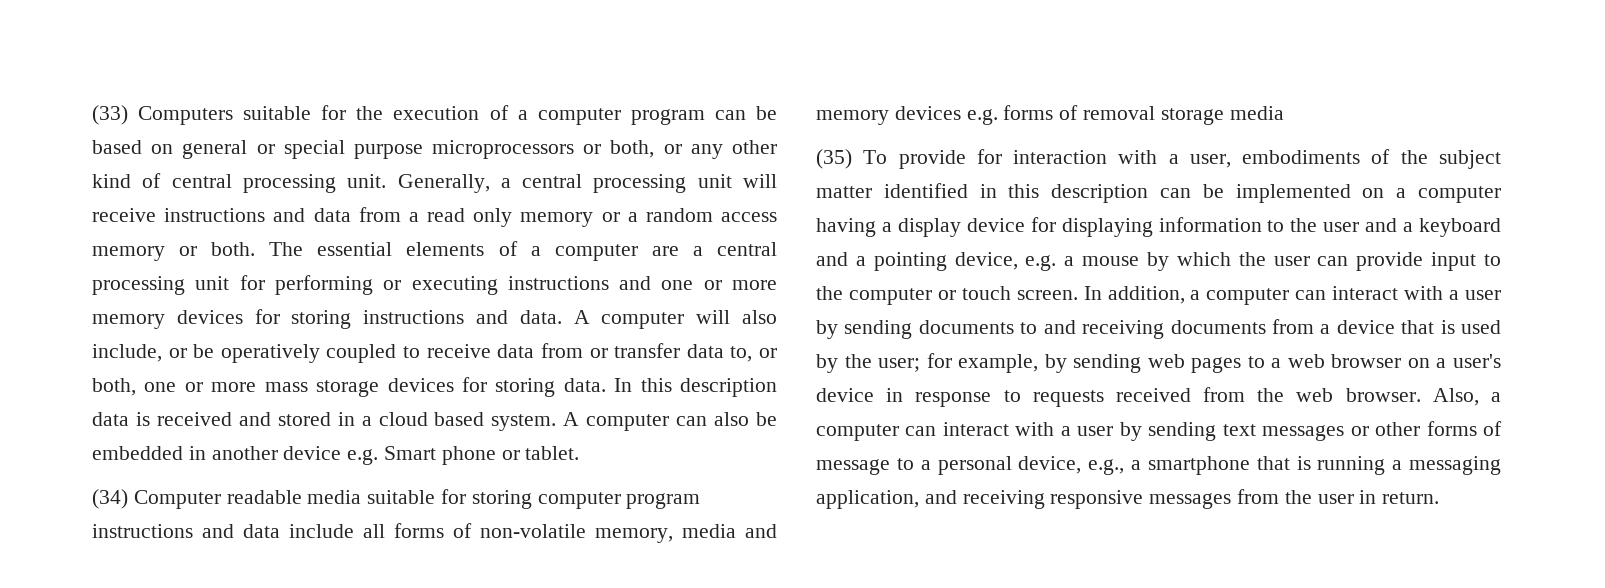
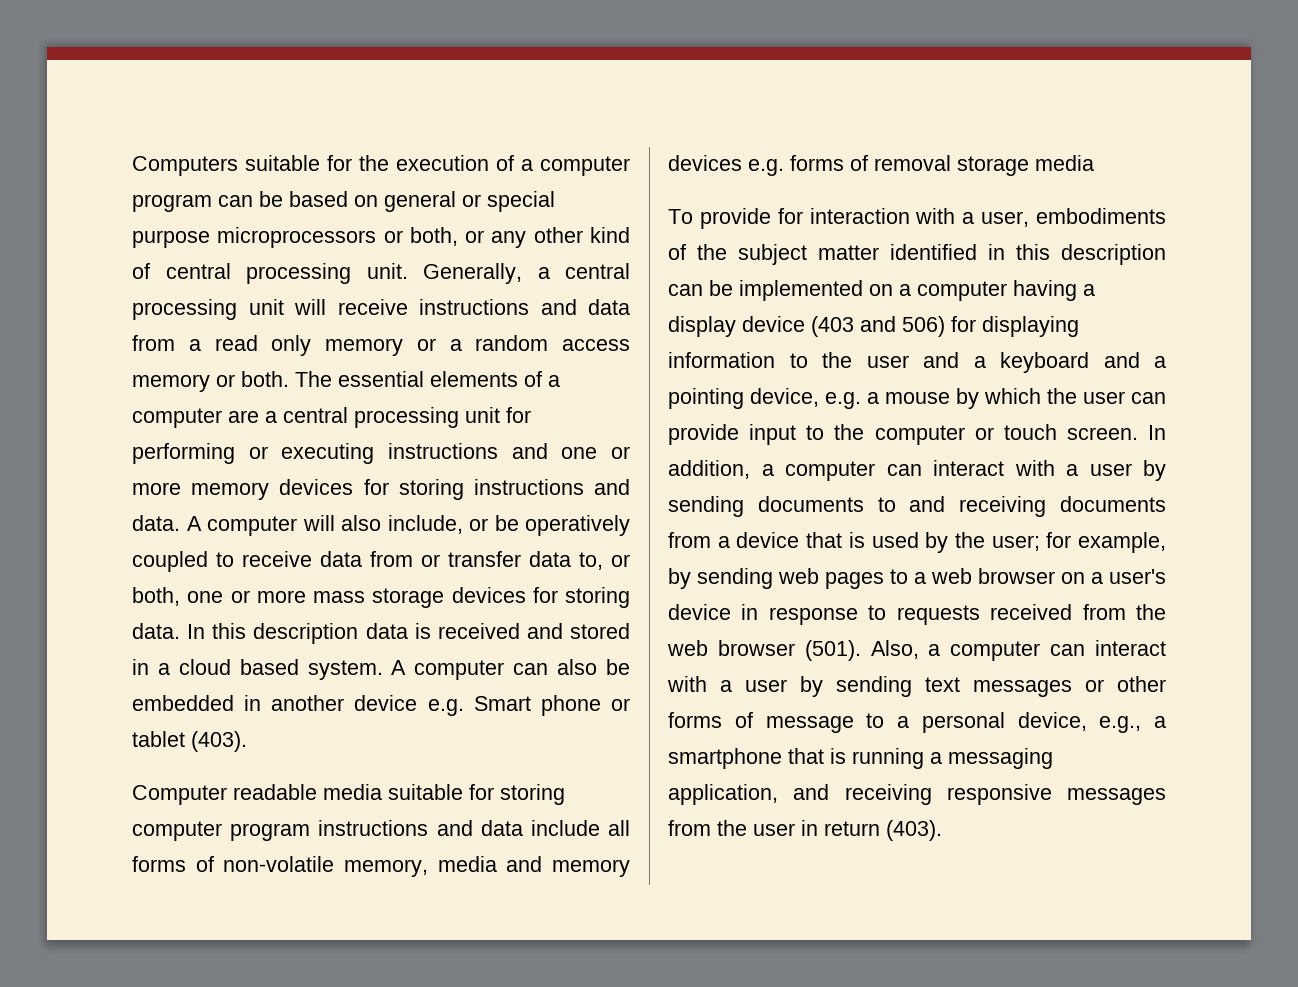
- (33) Computers suitable for the execution of a computer program can be based on general or special purpose microprocessors or both, or any other kind of central processing unit.
+ Computers suitable for the execution of a computer program can be based on general or special purpose microprocessors or both, or any other kind of central processing unit.
- A computer can also be embedded in another device e.g. Smart phone or tablet.
- (34) Computer readable media suitable for storing computer program instructions and data include all forms of non-volatile memory, media and memory devices e.g. forms of removal storage media
+ A computer can also be embedded in another device e.g. Smart phone or tablet (403).
+ Computer readable media suitable for storing computer program instructions and data include all forms of non-volatile memory, media and memory devices e.g. forms of removal storage media
- (35) To provide for interaction with a user, embodiments of the subject matter identified in this description can be implemented on a computer having a display device for displaying information to the user and a keyboard and a pointing device, e.g. a mouse by which the user can provide input to the computer or touch screen.
+ To provide for interaction with a user, embodiments of the subject matter identified in this description can be implemented on a computer having a display device (403 and 506) for displaying information to the user and a keyboard and a pointing device, e.g. a mouse by which the user can provide input to the computer or touch screen.
- In addition, a computer can interact with a user by sending documents to and receiving documents from a device that is used by the user; for example, by sending web pages to a web browser on a user's device in response to requests received from the web browser.
+ In addition, a computer can interact with a user by sending documents to and receiving documents from a device that is used by the user; for example, by sending web pages to a web browser on a user's device in response to requests received from the web browser (501).
- Also, a computer can interact with a user by sending text messages or other forms of message to a personal device, e.g., a smartphone that is running a messaging application, and receiving responsive messages from the user in return.
+ Also, a computer can interact with a user by sending text messages or other forms of message to a personal device, e.g., a smartphone that is running a messaging application, and receiving responsive messages from the user in return (403).

